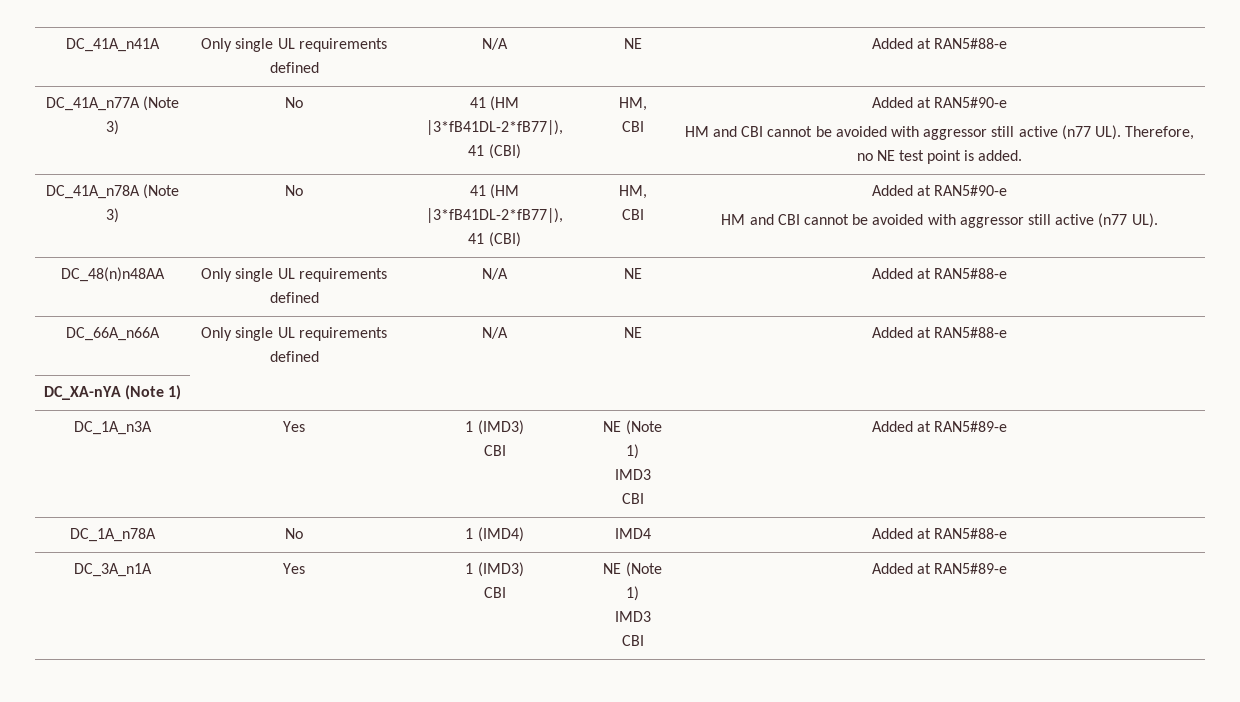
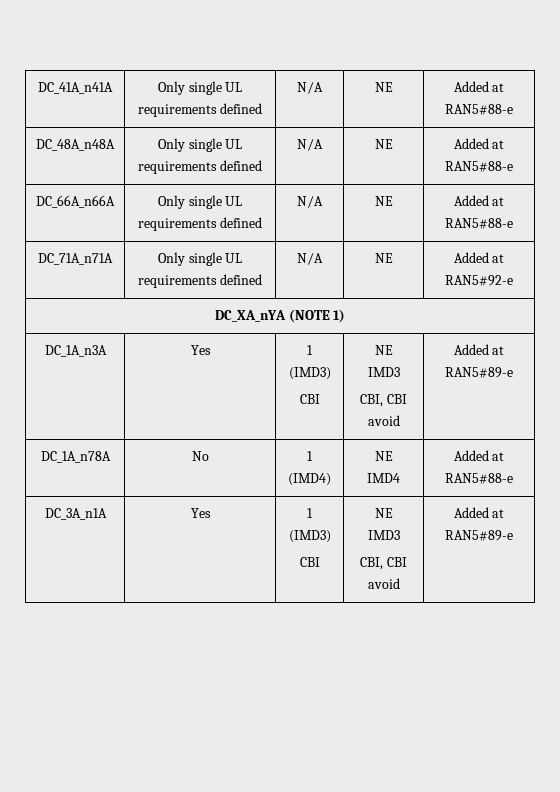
- DC_41A_n77A (Note 3) | No | 41 (HM |3*fB41DL-2*fB77|),
- 41 (CBI) | HM,
- CBI | Added at RAN5#90-e
- HM and CBI cannot be avoided with aggressor still active (n77 UL). Therefore, no NE test point is added.
- DC_41A_n78A (Note 3) | No | 41 (HM |3*fB41DL-2*fB77|),
- 41 (CBI) | HM,
- CBI | Added at RAN5#90-e
- HM and CBI cannot be avoided with aggressor still active (n77 UL).
- DC_48(n)n48AA | Only single UL requirements defined | N/A | NE | Added at RAN5#88-e
+ DC_48A_n48A | Only single UL requirements defined | N/A | NE | Added at RAN5#88-e
- DC_XA-nYA (Note 1)
+ DC_71A_n71A | Only single UL requirements defined | N/A | NE | Added at RAN5#92-e
+ DC_XA_nYA (NOTE 1)
  DC_1A_n3A | Yes | 1 (IMD3)
- CBI | NE (Note 1)
+ CBI | NE
  IMD3
- CBI | Added at RAN5#89-e
+ CBI, CBI avoid | Added at RAN5#89-e
- DC_1A_n78A | No | 1 (IMD4) | IMD4 | Added at RAN5#88-e
+ DC_1A_n78A | No | 1 (IMD4) | NE
+ IMD4 | Added at RAN5#88-e
  DC_3A_n1A | Yes | 1 (IMD3)
- CBI | NE (Note 1)
+ CBI | NE
  IMD3
- CBI | Added at RAN5#89-e
+ CBI, CBI avoid | Added at RAN5#89-e

